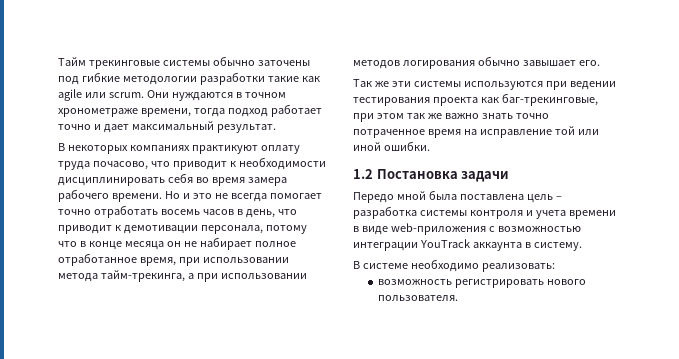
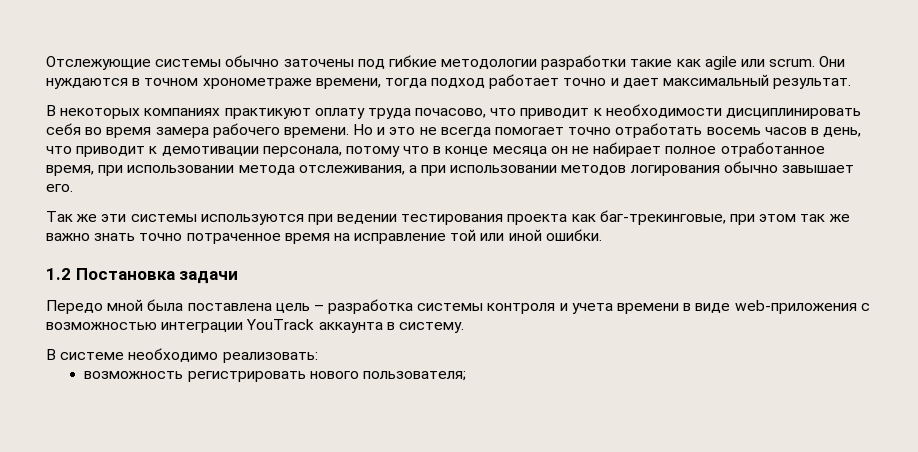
- Тайм трекинговые системы обычно заточены под гибкие методологии разработки такие как agile или scrum.
+ Отслежующие системы обычно заточены под гибкие методологии разработки такие как agile или scrum.
- Но и это не всегда помогает точно отработать восемь часов в день, что приводит к демотивации персонала, потому что в конце месяца он не набирает полное отработанное время, при использовании метода тайм-трекинга, а при использовании методов логирования обычно завышает его.
+ Но и это не всегда помогает точно отработать восемь часов в день, что приводит к демотивации персонала, потому что в конце месяца он не набирает полное отработанное время, при использовании метода отслеживания, а при использовании методов логирования обычно завышает его.
- возможность регистрировать нового пользователя.
+ возможность регистрировать нового пользователя;

